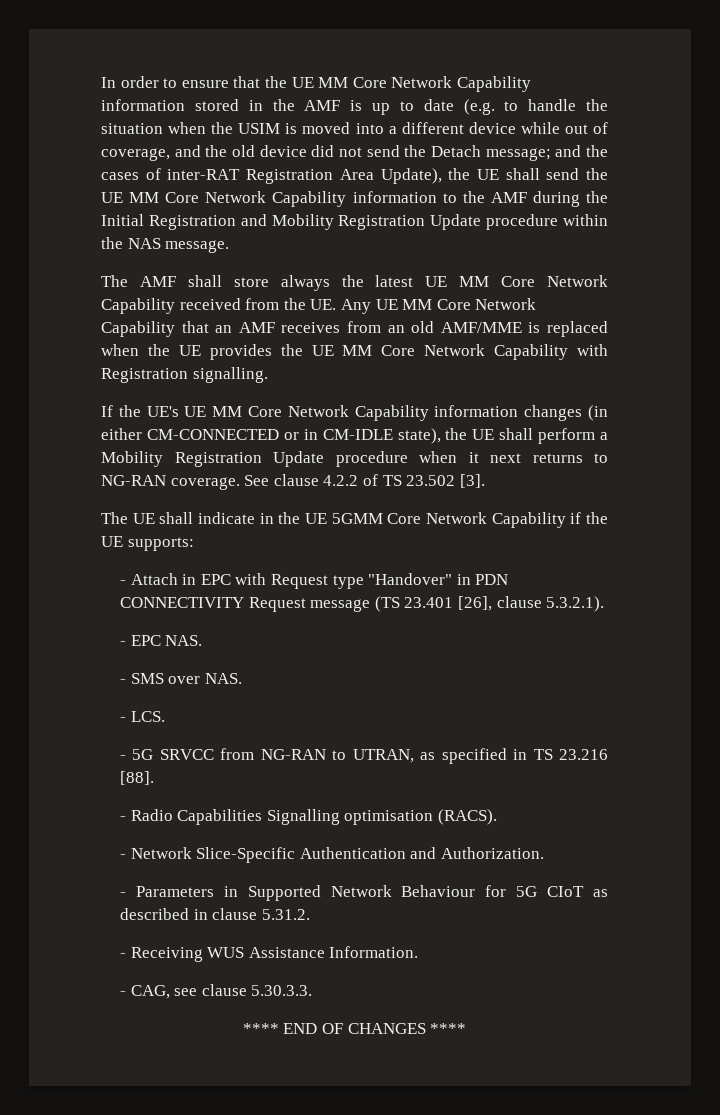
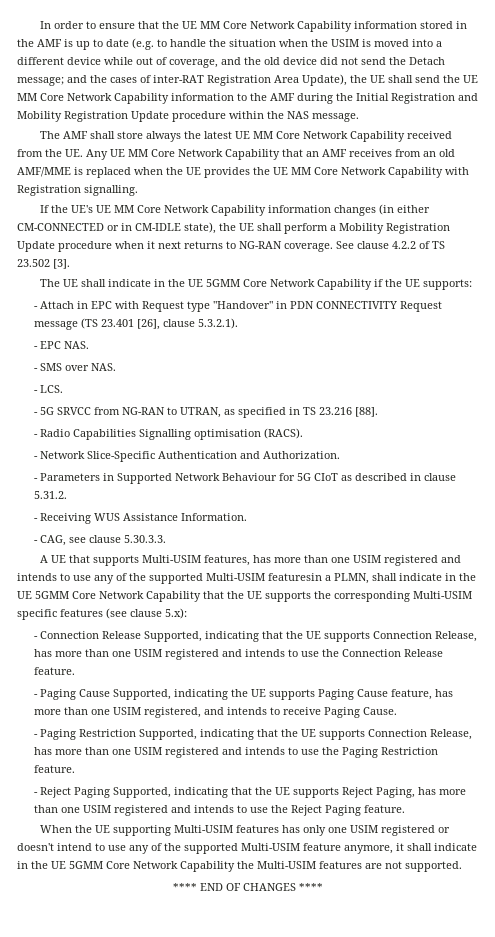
+ A UE that supports Multi-USIM features, has more than one USIM registered and intends to use any of the supported Multi-USIM featuresin a PLMN, shall indicate in the UE 5GMM Core Network Capability that the UE supports the corresponding Multi-USIM specific features (see clause 5.x):
+ - Connection Release Supported, indicating that the UE supports Connection Release, has more than one USIM registered and intends to use the Connection Release feature.
+ - Paging Cause Supported, indicating the UE supports Paging Cause feature, has more than one USIM registered, and intends to receive Paging Cause.
+ - Paging Restriction Supported, indicating that the UE supports Connection Release, has more than one USIM registered and intends to use the Paging Restriction feature.
+ - Reject Paging Supported, indicating that the UE supports Reject Paging, has more than one USIM registered and intends to use the Reject Paging feature.
+ When the UE supporting Multi-USIM features has only one USIM registered or doesn't intend to use any of the supported Multi-USIM feature anymore, it shall indicate in the UE 5GMM Core Network Capability the Multi-USIM features are not supported.

